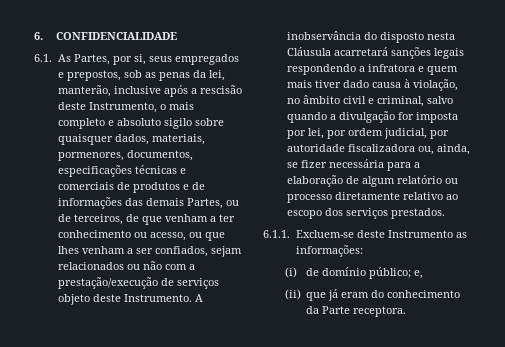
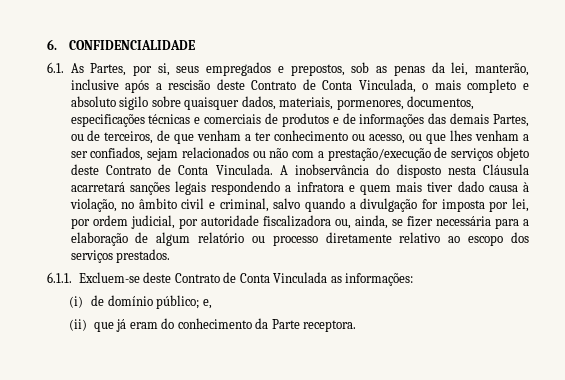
- 6.1. As Partes, por si, seus empregados e prepostos, sob as penas da lei, manterão, inclusive após a rescisão deste Instrumento, o mais completo e absoluto sigilo sobre quaisquer dados, materiais, pormenores, documentos, especificações técnicas e comerciais de produtos e de informações das demais Partes, ou de terceiros, de que venham a ter conhecimento ou acesso, ou que lhes venham a ser confiados, sejam relacionados ou não com a prestação/execução de serviços objeto deste Instrumento.
+ 6.1. As Partes, por si, seus empregados e prepostos, sob as penas da lei, manterão, inclusive após a rescisão deste Contrato de Conta Vinculada, o mais completo e absoluto sigilo sobre quaisquer dados, materiais, pormenores, documentos, especificações técnicas e comerciais de produtos e de informações das demais Partes, ou de terceiros, de que venham a ter conhecimento ou acesso, ou que lhes venham a ser confiados, sejam relacionados ou não com a prestação/execução de serviços objeto deste Contrato de Conta Vinculada.
- 6.1.1. Excluem-se deste Instrumento as informações:
+ 6.1.1. Excluem-se deste Contrato de Conta Vinculada as informações:

